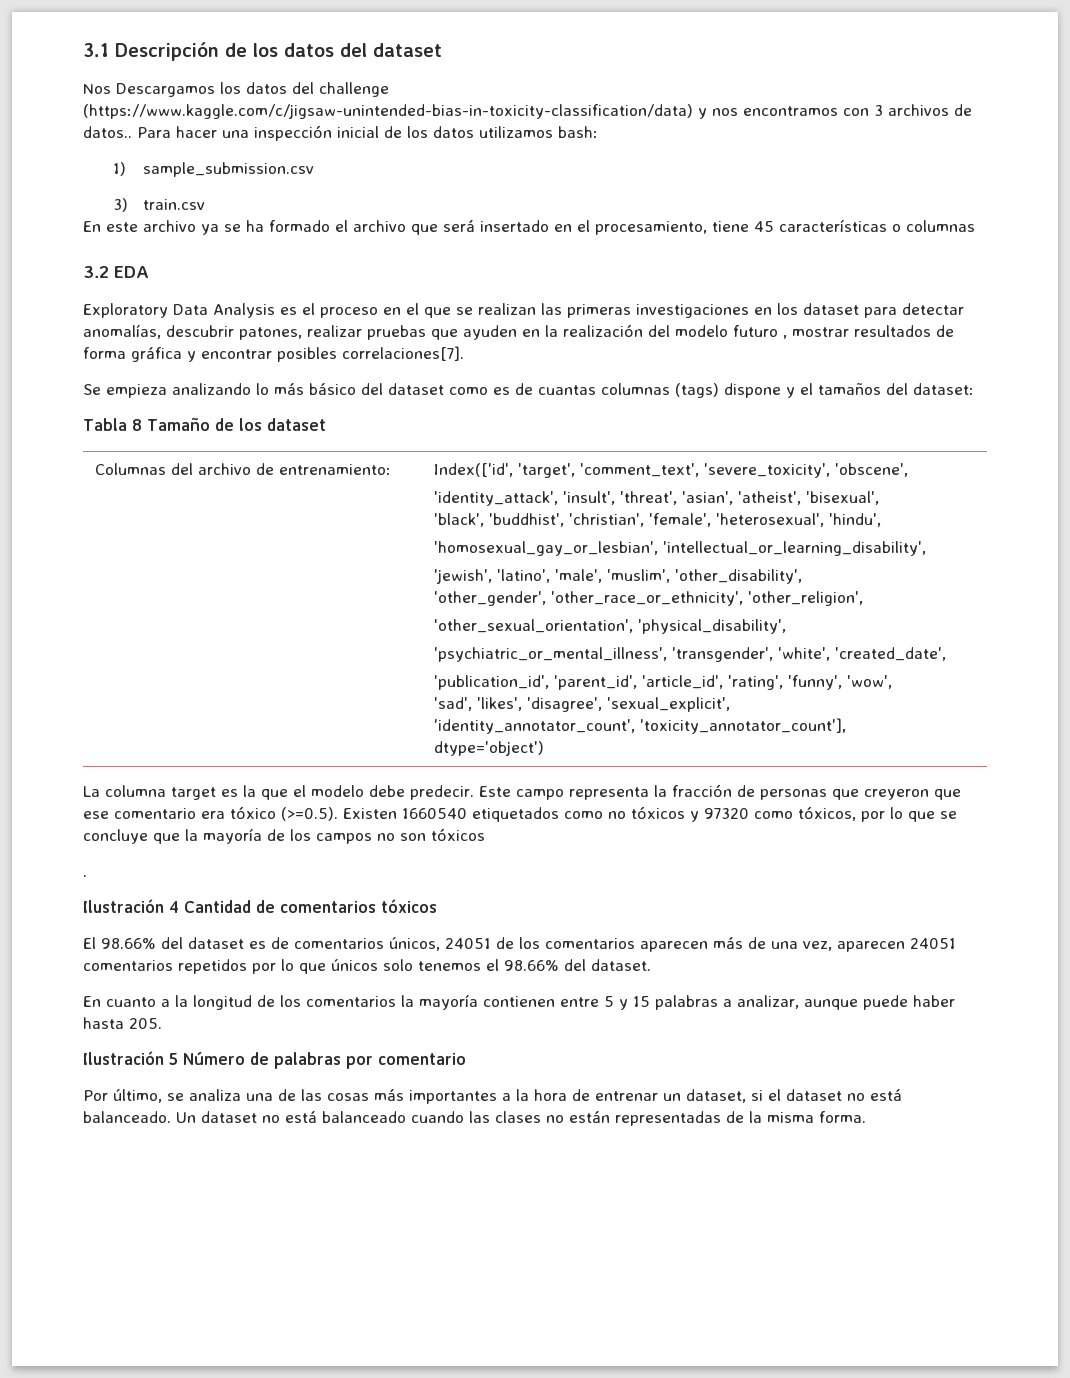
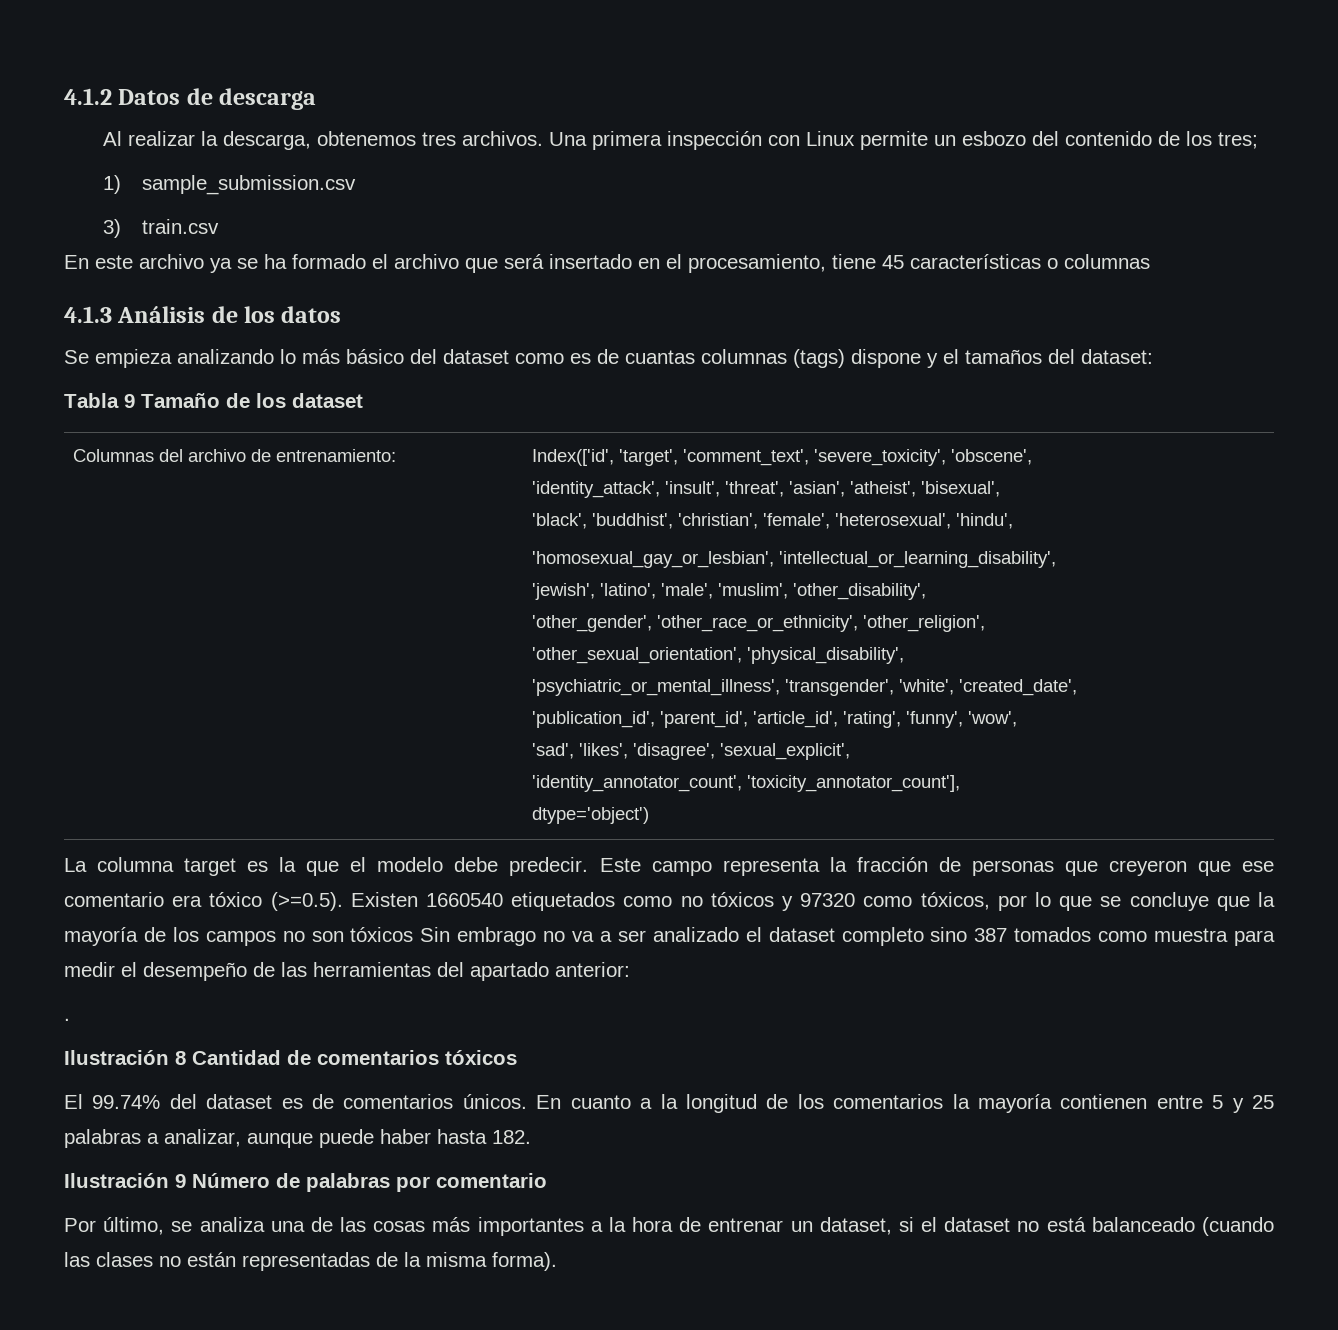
- 3.1 Descripción de los datos del dataset
- Nos Descargamos los datos del challenge (https://www.kaggle.com/c/jigsaw-unintended-bias-in-toxicity-classification/data) y nos encontramos con 3 archivos de datos.. Para hacer una inspección inicial de los datos utilizamos bash:
+ 4.1.2 Datos de descarga
+ Al realizar la descarga, obtenemos tres archivos. Una primera inspección con Linux permite un esbozo del contenido de los tres;
- 3.2 EDA
- Exploratory Data Analysis es el proceso en el que se realizan las primeras investigaciones en los dataset para detectar anomalías, descubrir patones, realizar pruebas que ayuden en la realización del modelo futuro , mostrar resultados de forma gráfica y encontrar posibles correlaciones[7].
+ 4.1.3 Análisis de los datos
- Tabla 8 Tamaño de los dataset
+ Tabla 9 Tamaño de los dataset
- Este campo representa la fracción de personas que creyeron que ese comentario era tóxico (>=0.5). Existen 1660540 etiquetados como no tóxicos y 97320 como tóxicos, por lo que se concluye que la mayoría de los campos no son tóxicos
+ Este campo representa la fracción de personas que creyeron que ese comentario era tóxico (>=0.5). Existen 1660540 etiquetados como no tóxicos y 97320 como tóxicos, por lo que se concluye que la mayoría de los campos no son tóxicos Sin embrago no va a ser analizado el dataset completo sino 387 tomados como muestra para medir el desempeño de las herramientas del apartado anterior:
- Ilustración 4 Cantidad de comentarios tóxicos
+ Ilustración 8 Cantidad de comentarios tóxicos
- El 98.66% del dataset es de comentarios únicos, 24051 de los comentarios aparecen más de una vez, aparecen 24051 comentarios repetidos por lo que únicos solo tenemos el 98.66% del dataset.
- En cuanto a la longitud de los comentarios la mayoría contienen entre 5 y 15 palabras a analizar, aunque puede haber hasta 205.
- Ilustración 5 Número de palabras por comentario
+ El 99.74% del dataset es de comentarios únicos. En cuanto a la longitud de los comentarios la mayoría contienen entre 5 y 25 palabras a analizar, aunque puede haber hasta 182.
+ Ilustración 9 Número de palabras por comentario
- Por último, se analiza una de las cosas más importantes a la hora de entrenar un dataset, si el dataset no está balanceado. Un dataset no está balanceado cuando las clases no están representadas de la misma forma.
+ Por último, se analiza una de las cosas más importantes a la hora de entrenar un dataset, si el dataset no está balanceado (cuando las clases no están representadas de la misma forma).

